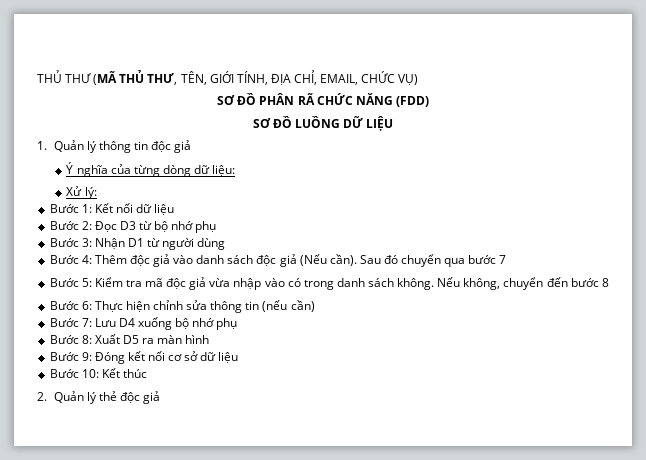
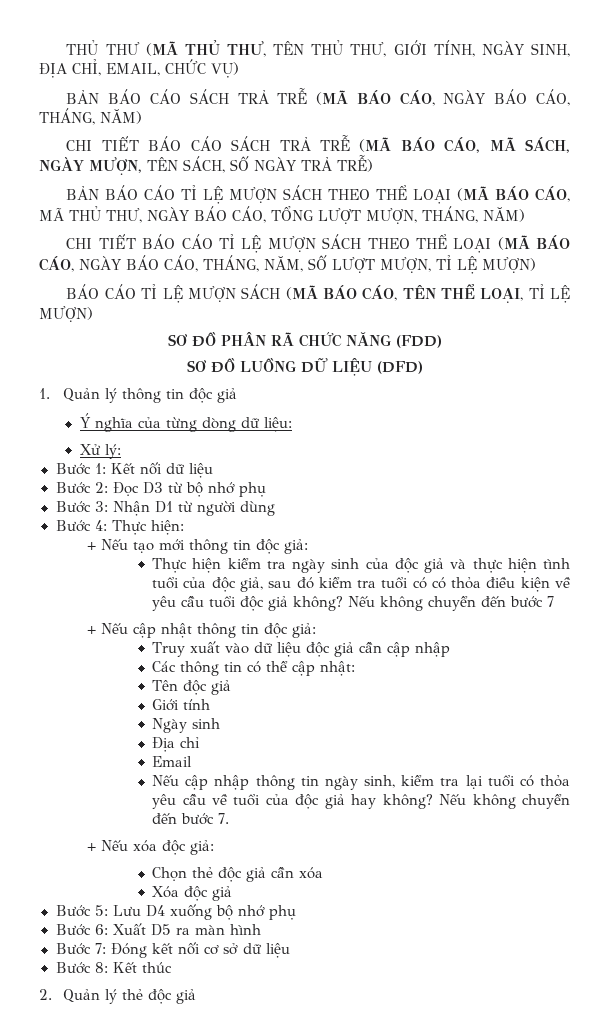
- THỦ THƯ (MÃ THỦ THƯ, TÊN, GIỚI TÍNH, ĐỊA CHỈ, EMAIL, CHỨC VỤ)
+ THỦ THƯ (MÃ THỦ THƯ, TÊN THỦ THƯ, GIỚI TÍNH, NGÀY SINH, ĐỊA CHỈ, EMAIL, CHỨC VỤ)
+ BẢN BÁO CÁO SÁCH TRẢ TRỄ (MÃ BÁO CÁO, NGÀY BÁO CÁO, THÁNG, NĂM)
+ CHI TIẾT BÁO CÁO SÁCH TRẢ TRỄ (MÃ BÁO CÁO, MÃ SÁCH, NGÀY MƯỢN, TÊN SÁCH, SỐ NGÀY TRẢ TRỄ)
+ BẢN BÁO CÁO TỈ LỆ MƯỢN SÁCH THEO THỂ LOẠI (MÃ BÁO CÁO, MÃ THỦ THƯ, NGÀY BÁO CÁO, TỔNG LƯỢT MƯỢN, THÁNG, NĂM)
+ CHI TIẾT BÁO CÁO TỈ LỆ MƯỢN SÁCH THEO THỂ LOẠI (MÃ BÁO CÁO, NGÀY BÁO CÁO, THÁNG, NĂM, SỐ LƯỢT MƯỢN, TỈ LỆ MƯỢN)
+ BÁO CÁO TỈ LỆ MƯỢN SÁCH (MÃ BÁO CÁO, TÊN THỂ LOẠI, TỈ LỆ MƯỢN)
- SƠ ĐỒ LUỒNG DỮ LIỆU
+ SƠ ĐỒ LUỒNG DỮ LIỆU (DFD)
- Bước 4: Thêm độc giả vào danh sách độc giả (Nếu cần). Sau đó chuyển qua bước 7
- Bước 5: Kiểm tra mã độc giả vừa nhập vào có trong danh sách không. Nếu không, chuyển đến bước 8
- Bước 6: Thực hiện chỉnh sửa thông tin (nếu cần)
- Bước 7: Lưu D4 xuống bộ nhớ phụ
+ Bước 4: Thực hiện:
+ + Nếu tạo mới thông tin độc giả:
+ Thực hiện kiểm tra ngày sinh của độc giả và thực hiện tình tuổi của độc giả, sau đó kiểm tra tuổi có có thỏa điều kiện về yêu cầu tuổi độc giả không? Nếu không chuyển đến bước 7
+ + Nếu cập nhật thông tin độc giả:
+ Truy xuất vào dữ liệu độc giả cần cập nhập
+ Các thông tin có thể cập nhật:
+ Tên độc giả
+ Giới tính
+ Ngày sinh
+ Địa chỉ
+ Email
+ Nếu cập nhập thông tin ngày sinh, kiểm tra lại tuổi có thỏa yêu cầu về tuổi của độc giả hay không? Nếu không chuyển đến bước 7.
+ + Nếu xóa độc giả:
+ Chọn thẻ độc giả cần xóa
+ Xóa độc giả
+ Bước 5: Lưu D4 xuống bộ nhớ phụ
- Bước 8: Xuất D5 ra màn hình
+ Bước 6: Xuất D5 ra màn hình
- Bước 9: Đóng kết nối cơ sở dữ liệu
+ Bước 7: Đóng kết nối cơ sở dữ liệu
- Bước 10: Kết thúc
+ Bước 8: Kết thúc

